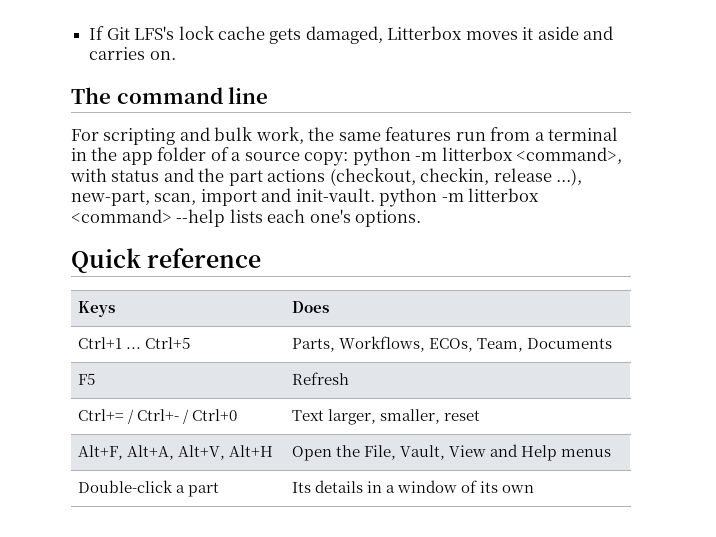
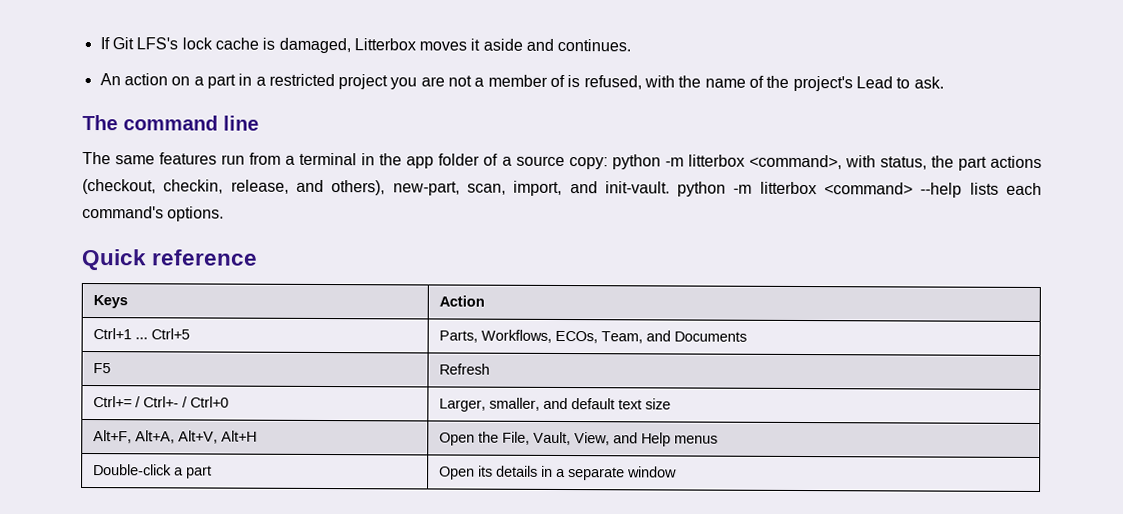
- If Git LFS's lock cache gets damaged, Litterbox moves it aside and carries on.
+ If Git LFS's lock cache is damaged, Litterbox moves it aside and continues.
+ An action on a part in a restricted project you are not a member of is refused, with the name of the project's Lead to ask.
  The command line
- For scripting and bulk work, the same features run from a terminal in the app folder of a source copy: python -m litterbox <command>, with status and the part actions (checkout, checkin, release ...), new-part, scan, import and init-vault. python -m litterbox <command> --help lists each one's options.
+ The same features run from a terminal in the app folder of a source copy: python -m litterbox <command>, with status, the part actions (checkout, checkin, release, and others), new-part, scan, import, and init-vault. python -m litterbox <command> --help lists each command's options.
- Keys | Does
+ Keys | Action
- Ctrl+1 ... Ctrl+5 | Parts, Workflows, ECOs, Team, Documents
+ Ctrl+1 ... Ctrl+5 | Parts, Workflows, ECOs, Team, and Documents
- Ctrl+= / Ctrl+- / Ctrl+0 | Text larger, smaller, reset
+ Ctrl+= / Ctrl+- / Ctrl+0 | Larger, smaller, and default text size
- Alt+F, Alt+A, Alt+V, Alt+H | Open the File, Vault, View and Help menus
+ Alt+F, Alt+A, Alt+V, Alt+H | Open the File, Vault, View, and Help menus
- Double-click a part | Its details in a window of its own
+ Double-click a part | Open its details in a separate window

